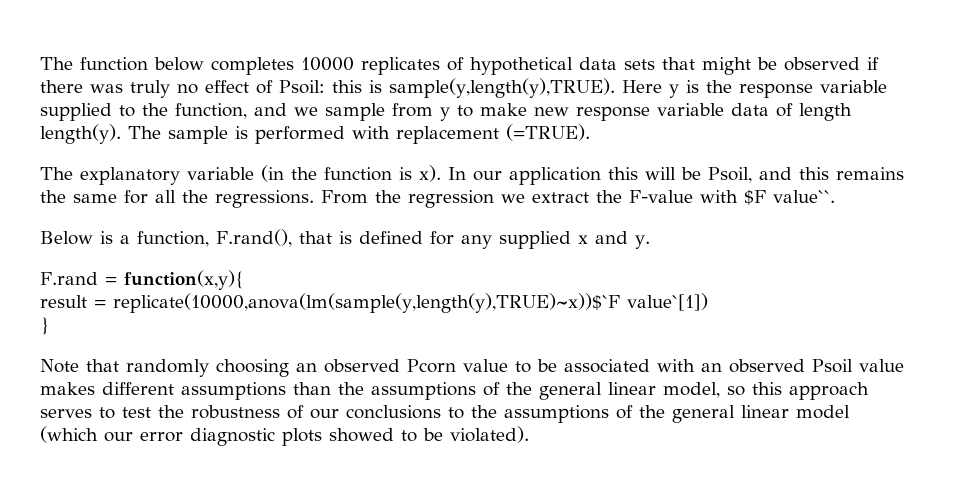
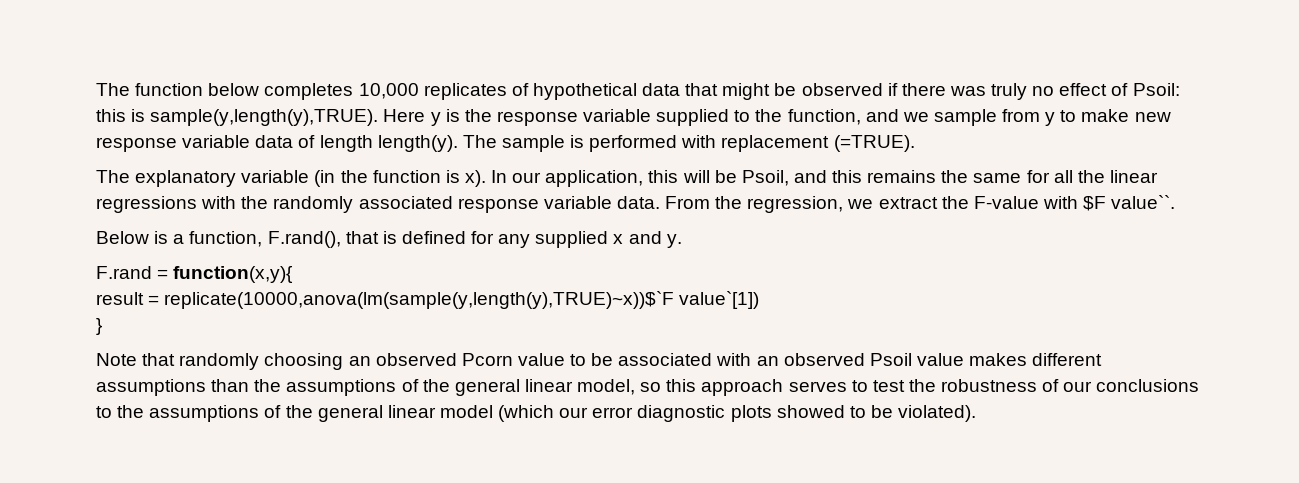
- The function below completes 10000 replicates of hypothetical data sets that might be observed if there was truly no effect of Psoil: this is sample(y,length(y),TRUE).
+ The function below completes 10,000 replicates of hypothetical data that might be observed if there was truly no effect of Psoil: this is sample(y,length(y),TRUE).
- In our application this will be Psoil, and this remains the same for all the regressions.
+ In our application, this will be Psoil, and this remains the same for all the linear regressions with the randomly associated response variable data.
- From the regression we extract the F-value with $F value``.
+ From the regression, we extract the F-value with $F value``.

